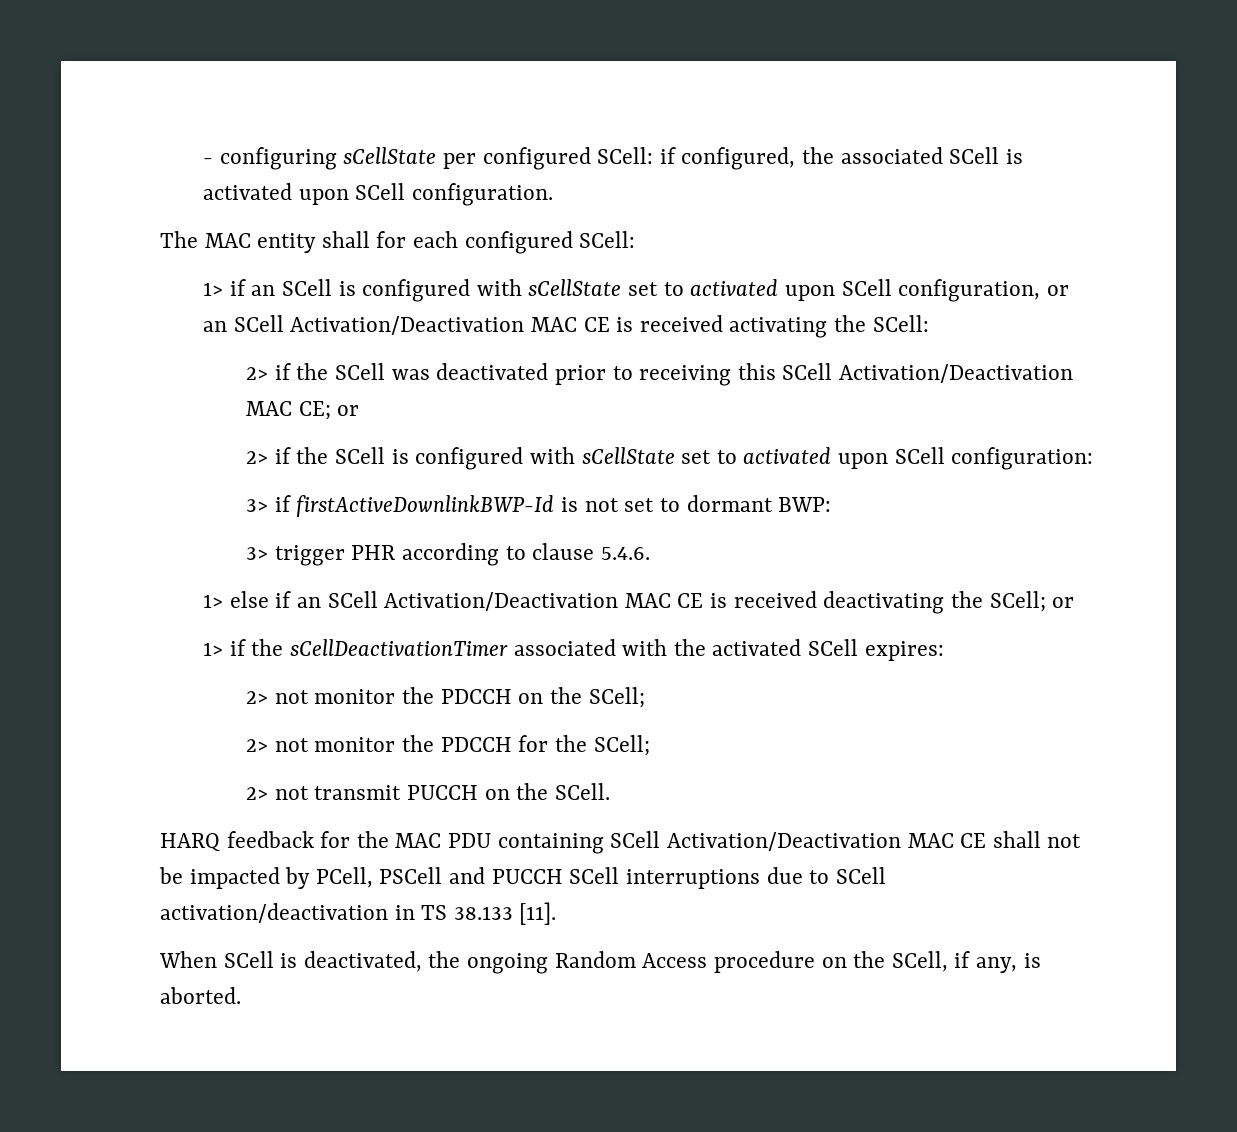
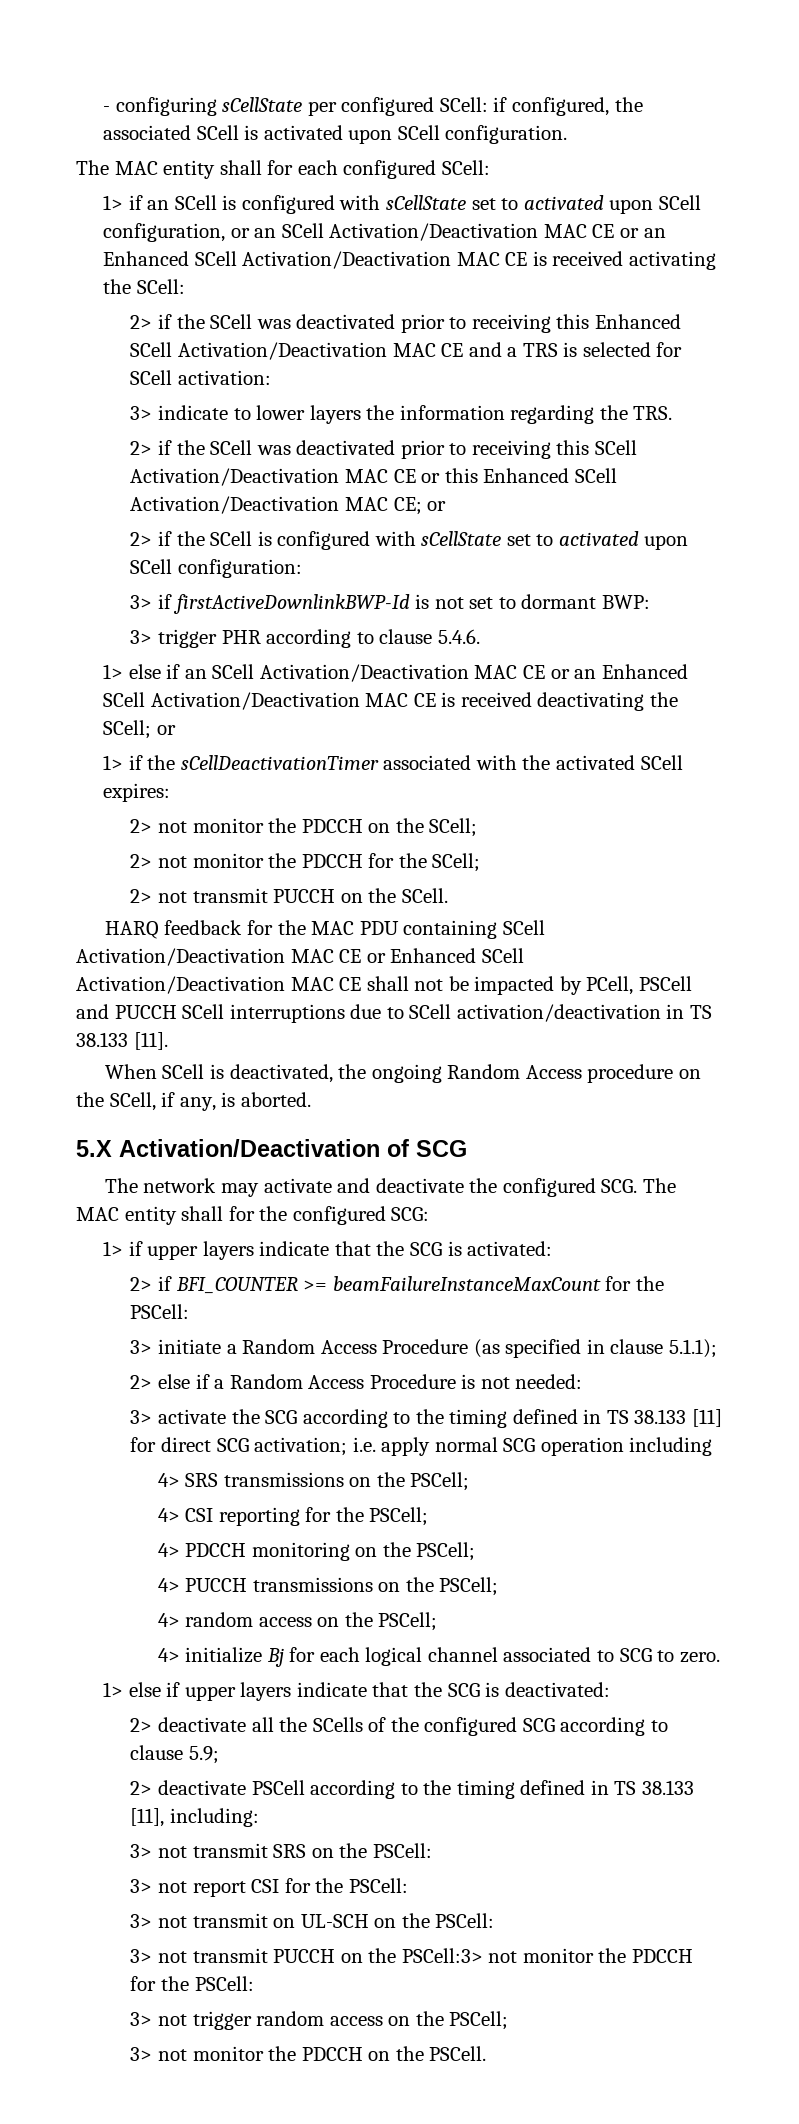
- 1> if an SCell is configured with sCellState set to activated upon SCell configuration, or an SCell Activation/Deactivation MAC CE is received activating the SCell:
+ 1> if an SCell is configured with sCellState set to activated upon SCell configuration, or an SCell Activation/Deactivation MAC CE or an Enhanced SCell Activation/Deactivation MAC CE is received activating the SCell:
- 2> if the SCell was deactivated prior to receiving this SCell Activation/Deactivation MAC CE; or
+ 2> if the SCell was deactivated prior to receiving this Enhanced SCell Activation/Deactivation MAC CE and a TRS is selected for SCell activation:
+ 3> indicate to lower layers the information regarding the TRS.
+ 2> if the SCell was deactivated prior to receiving this SCell Activation/Deactivation MAC CE or this Enhanced SCell Activation/Deactivation MAC CE; or
- 1> else if an SCell Activation/Deactivation MAC CE is received deactivating the SCell; or
+ 1> else if an SCell Activation/Deactivation MAC CE or an Enhanced SCell Activation/Deactivation MAC CE is received deactivating the SCell; or
- HARQ feedback for the MAC PDU containing SCell Activation/Deactivation MAC CE shall not be impacted by PCell, PSCell and PUCCH SCell interruptions due to SCell activation/deactivation in TS 38.133 [11].
+ HARQ feedback for the MAC PDU containing SCell Activation/Deactivation MAC CE or Enhanced SCell Activation/Deactivation MAC CE shall not be impacted by PCell, PSCell and PUCCH SCell interruptions due to SCell activation/deactivation in TS 38.133 [11].
+ 5.X Activation/Deactivation of SCG
+ The network may activate and deactivate the configured SCG. The MAC entity shall for the configured SCG:
+ 1> if upper layers indicate that the SCG is activated:
+ 2> if BFI_COUNTER >= beamFailureInstanceMaxCount for the PSCell:
+ 3> initiate a Random Access Procedure (as specified in clause 5.1.1);
+ 2> else if a Random Access Procedure is not needed:
+ 3> activate the SCG according to the timing defined in TS 38.133 [11] for direct SCG activation; i.e. apply normal SCG operation including
+ 4> SRS transmissions on the PSCell;
+ 4> CSI reporting for the PSCell;
+ 4> PDCCH monitoring on the PSCell;
+ 4> PUCCH transmissions on the PSCell;
+ 4> random access on the PSCell;
+ 4> initialize Bj for each logical channel associated to SCG to zero.
+ 1> else if upper layers indicate that the SCG is deactivated:
+ 2> deactivate all the SCells of the configured SCG according to clause 5.9;
+ 2> deactivate PSCell according to the timing defined in TS 38.133 [11], including:
+ 3> not transmit SRS on the PSCell:
+ 3> not report CSI for the PSCell:
+ 3> not transmit on UL-SCH on the PSCell:
+ 3> not transmit PUCCH on the PSCell:3> not monitor the PDCCH for the PSCell:
+ 3> not trigger random access on the PSCell;
+ 3> not monitor the PDCCH on the PSCell.

